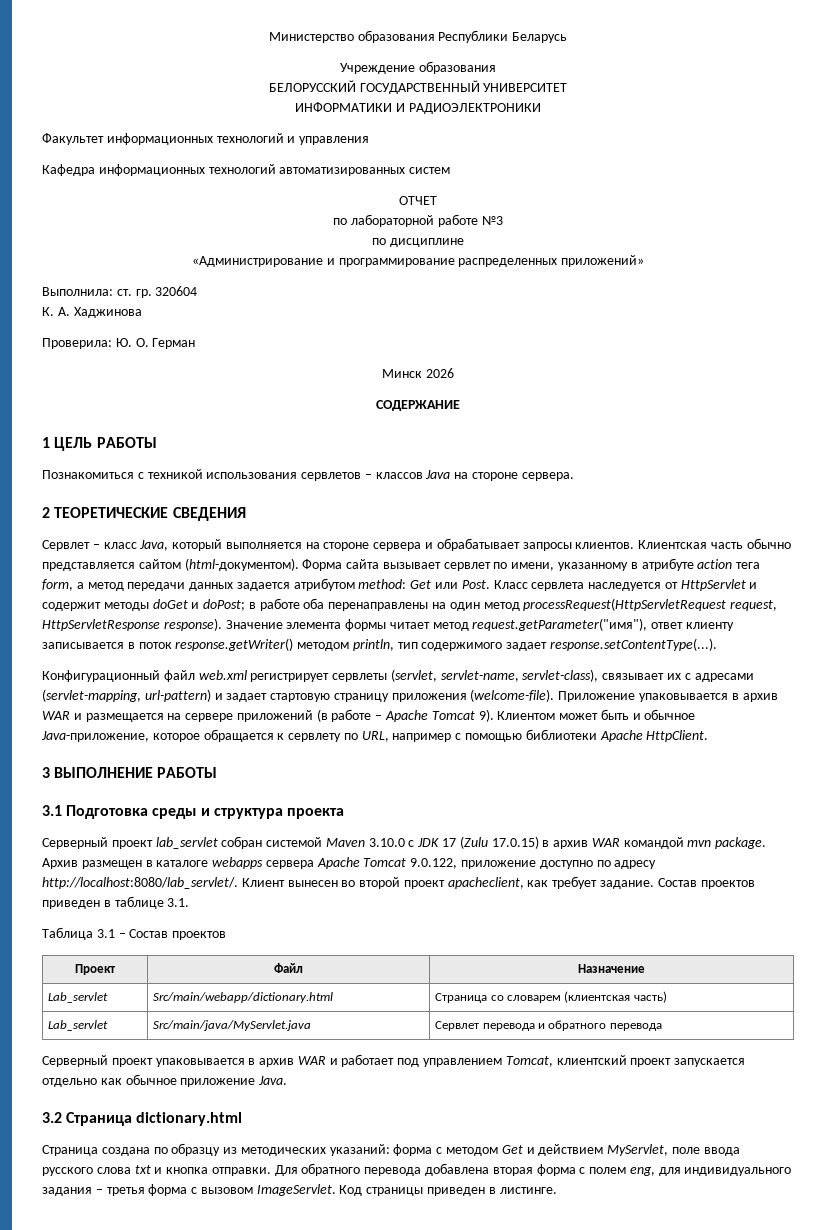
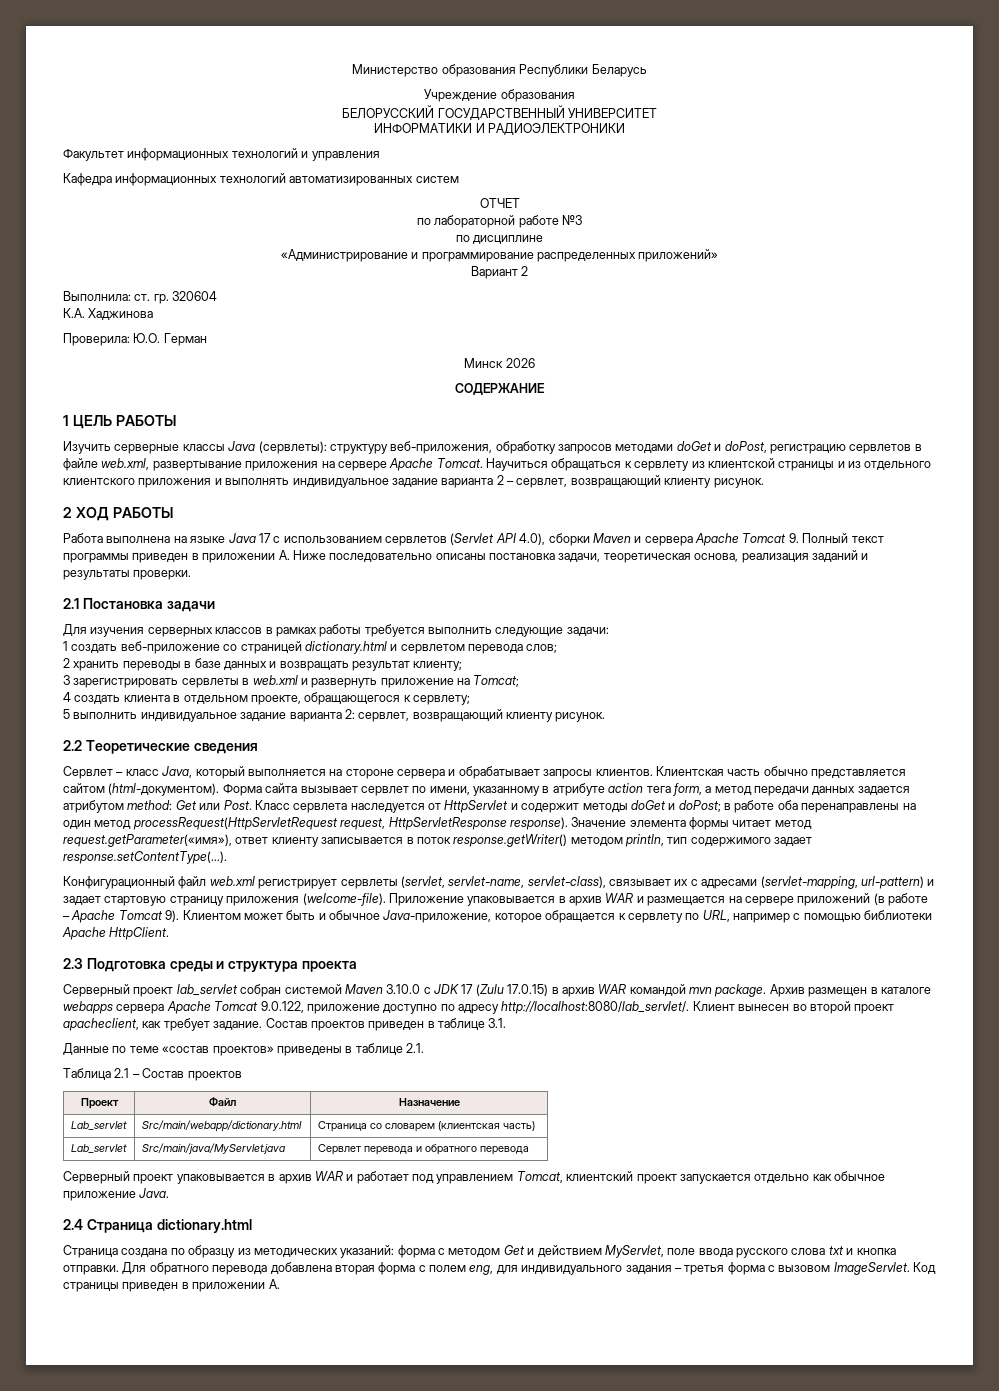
+ Вариант 2
- К. А. Хаджинова
+ К.А. Хаджинова
- Проверила: Ю. О. Герман
+ Проверила: Ю.О. Герман
- Познакомиться с техникой использования сервлетов – классов Java на стороне сервера.
- 2 ТЕОРЕТИЧЕСКИЕ СВЕДЕНИЯ
+ Изучить серверные классы Java (сервлеты): структуру веб-приложения, обработку запросов методами doGet и doPost, регистрацию сервлетов в файле web.xml, развертывание приложения на сервере Apache Tomcat. Научиться обращаться к сервлету из клиентской страницы и из отдельного клиентского приложения и выполнять индивидуальное задание варианта 2 – сервлет, возвращающий клиенту рисунок.
+ 2 ХОД РАБОТЫ
+ Работа выполнена на языке Java 17 с использованием сервлетов (Servlet API 4.0), сборки Maven и сервера Apache Tomcat 9. Полный текст программы приведен в приложении А. Ниже последовательно описаны постановка задачи, теоретическая основа, реализация заданий и результаты проверки.
+ 2.1 Постановка задачи
+ Для изучения серверных классов в рамках работы требуется выполнить следующие задачи:
+ 1 создать веб-приложение со страницей dictionary.html и сервлетом перевода слов;
+ 2 хранить переводы в базе данных и возвращать результат клиенту;
+ 3 зарегистрировать сервлеты в web.xml и развернуть приложение на Tomcat;
+ 4 создать клиента в отдельном проекте, обращающегося к сервлету;
+ 5 выполнить индивидуальное задание варианта 2: сервлет, возвращающий клиенту рисунок.
+ 2.2 Теоретические сведения
- Значение элемента формы читает метод request.getParameter("имя"), ответ клиенту записывается в поток response.getWriter() методом println, тип содержимого задает response.setContentType(...).
+ Значение элемента формы читает метод request.getParameter(«имя»), ответ клиенту записывается в поток response.getWriter() методом println, тип содержимого задает response.setContentType(...).
- 3 ВЫПОЛНЕНИЕ РАБОТЫ
- 3.1 Подготовка среды и структура проекта
+ 2.3 Подготовка среды и структура проекта
+ Данные по теме «состав проектов» приведены в таблице 2.1.
- Таблица 3.1 – Состав проектов
+ Таблица 2.1 – Состав проектов
- 3.2 Страница dictionary.html
+ 2.4 Страница dictionary.html
- Код страницы приведен в листинге.
+ Код страницы приведен в приложении А.

